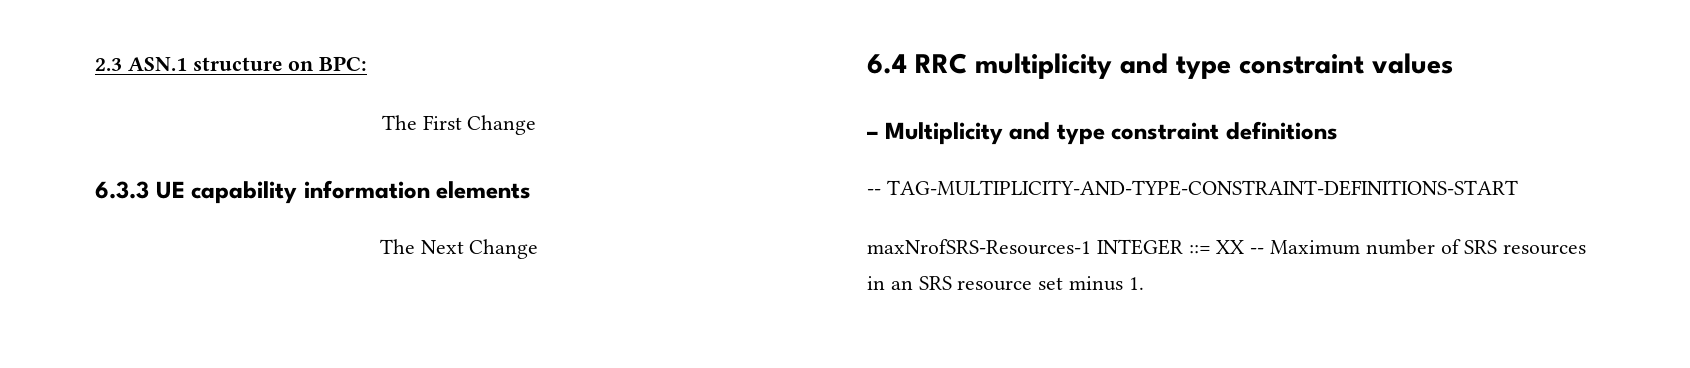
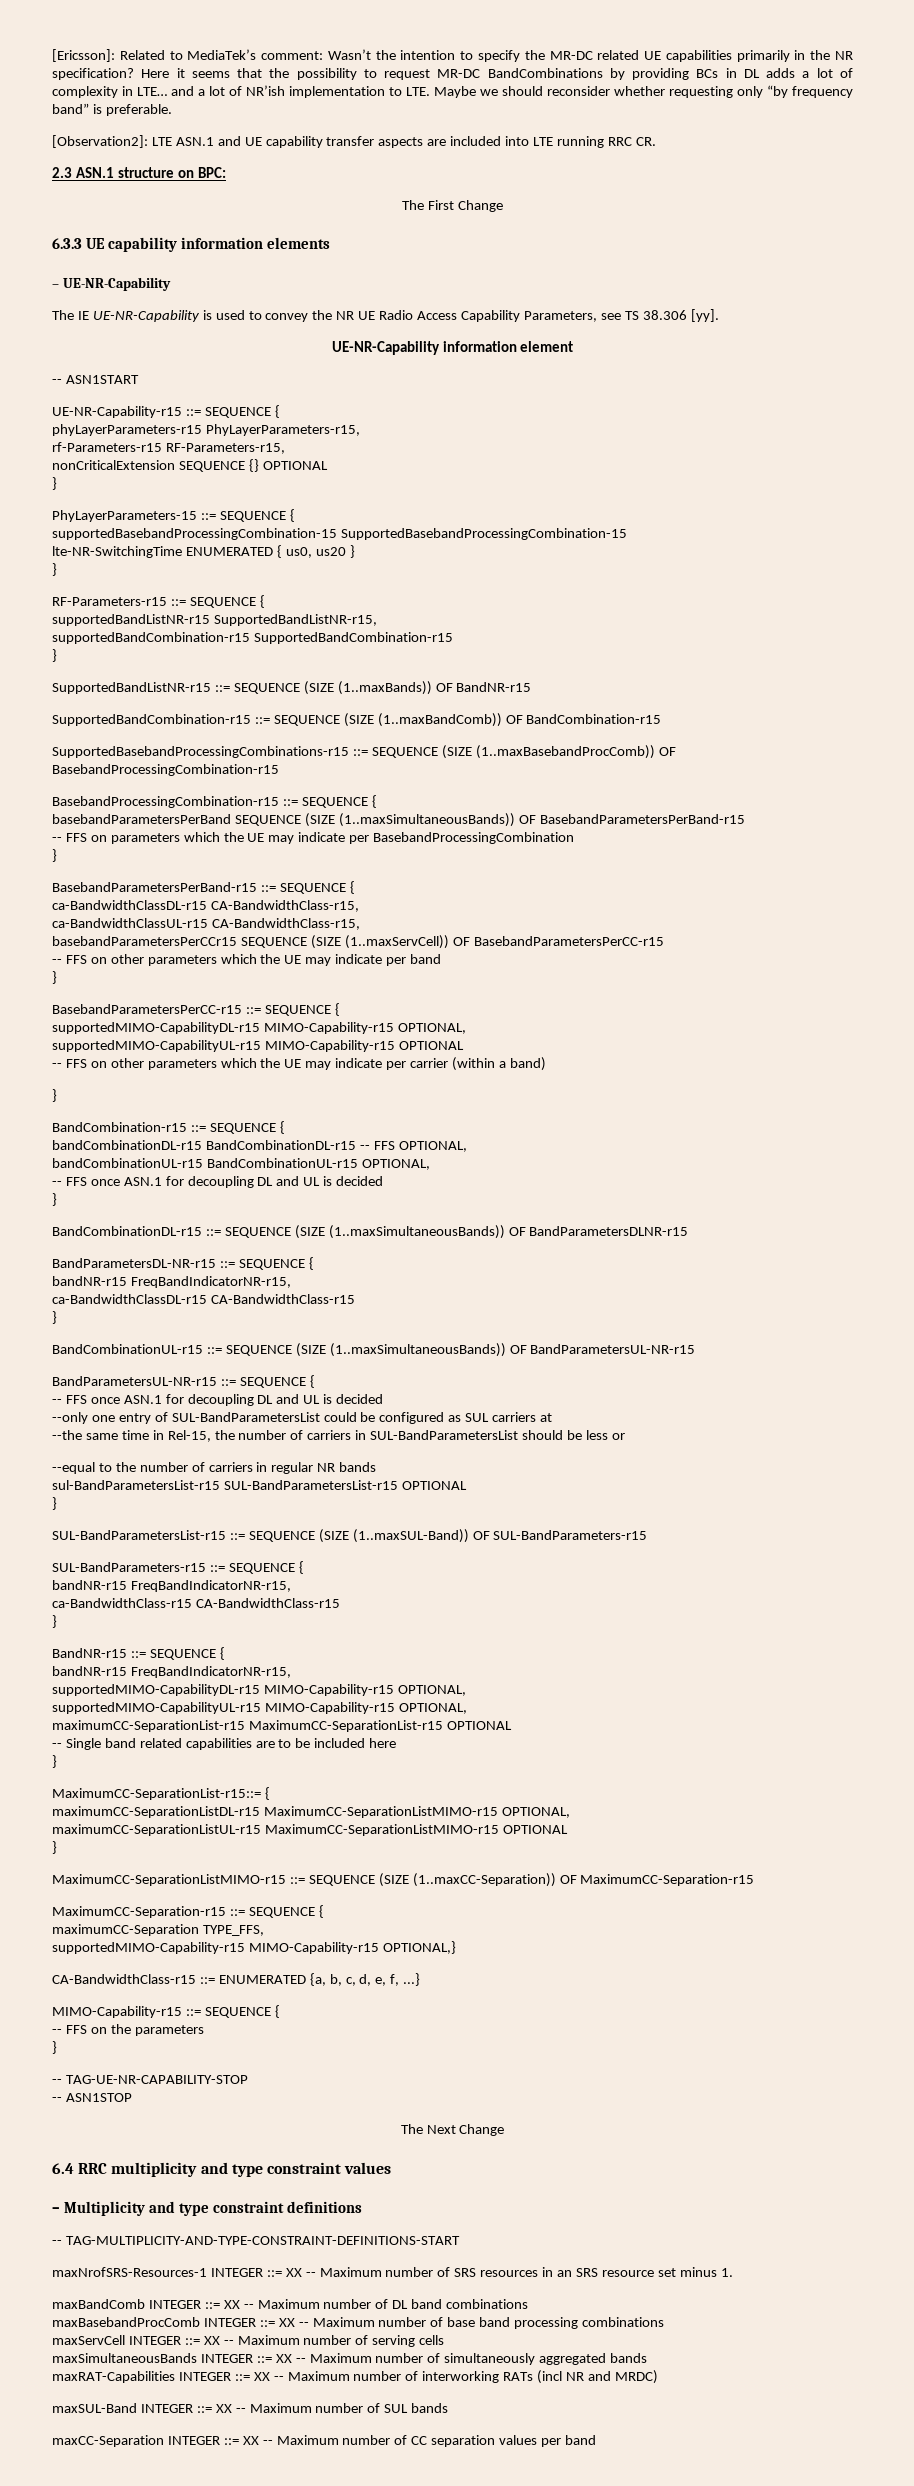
+ [Ericsson]: Related to MediaTek’s comment: Wasn’t the intention to specify the MR-DC related UE capabilities primarily in the NR specification? Here it seems that the possibility to request MR-DC BandCombinations by providing BCs in DL adds a lot of complexity in LTE… and a lot of NR’ish implementation to LTE. Maybe we should reconsider whether requesting only “by frequency band” is preferable.
+ [Observation2]: LTE ASN.1 and UE capability transfer aspects are included into LTE running RRC CR.
+ – UE-NR-Capability
+ The IE UE-NR-Capability is used to convey the NR UE Radio Access Capability Parameters, see TS 38.306 [yy].
+ UE-NR-Capability information element
+ -- ASN1START
+ UE-NR-Capability-r15 ::= SEQUENCE {
+ phyLayerParameters-r15 PhyLayerParameters-r15,
+ rf-Parameters-r15 RF-Parameters-r15,
+ nonCriticalExtension SEQUENCE {} OPTIONAL
+ }
+ PhyLayerParameters-15 ::= SEQUENCE {
+ supportedBasebandProcessingCombination-15 SupportedBasebandProcessingCombination-15
+ lte-NR-SwitchingTime ENUMERATED { us0, us20 }
+ }
+ RF-Parameters-r15 ::= SEQUENCE {
+ supportedBandListNR-r15 SupportedBandListNR-r15,
+ supportedBandCombination-r15 SupportedBandCombination-r15
+ }
+ SupportedBandListNR-r15 ::= SEQUENCE (SIZE (1..maxBands)) OF BandNR-r15
+ SupportedBandCombination-r15 ::= SEQUENCE (SIZE (1..maxBandComb)) OF BandCombination-r15
+ SupportedBasebandProcessingCombinations-r15 ::= SEQUENCE (SIZE (1..maxBasebandProcComb)) OF BasebandProcessingCombination-r15
+ BasebandProcessingCombination-r15 ::= SEQUENCE {
+ basebandParametersPerBand SEQUENCE (SIZE (1..maxSimultaneousBands)) OF BasebandParametersPerBand-r15
+ -- FFS on parameters which the UE may indicate per BasebandProcessingCombination
+ }
+ BasebandParametersPerBand-r15 ::= SEQUENCE {
+ ca-BandwidthClassDL-r15 CA-BandwidthClass-r15,
+ ca-BandwidthClassUL-r15 CA-BandwidthClass-r15,
+ basebandParametersPerCCr15 SEQUENCE (SIZE (1..maxServCell)) OF BasebandParametersPerCC-r15
+ -- FFS on other parameters which the UE may indicate per band
+ }
+ BasebandParametersPerCC-r15 ::= SEQUENCE {
+ supportedMIMO-CapabilityDL-r15 MIMO-Capability-r15 OPTIONAL,
+ supportedMIMO-CapabilityUL-r15 MIMO-Capability-r15 OPTIONAL
+ -- FFS on other parameters which the UE may indicate per carrier (within a band)
+ }
+ BandCombination-r15 ::= SEQUENCE {
+ bandCombinationDL-r15 BandCombinationDL-r15 -- FFS OPTIONAL,
+ bandCombinationUL-r15 BandCombinationUL-r15 OPTIONAL,
+ -- FFS once ASN.1 for decoupling DL and UL is decided
+ }
+ BandCombinationDL-r15 ::= SEQUENCE (SIZE (1..maxSimultaneousBands)) OF BandParametersDLNR-r15
+ BandParametersDL-NR-r15 ::= SEQUENCE {
+ bandNR-r15 FreqBandIndicatorNR-r15,
+ ca-BandwidthClassDL-r15 CA-BandwidthClass-r15
+ }
+ BandCombinationUL-r15 ::= SEQUENCE (SIZE (1..maxSimultaneousBands)) OF BandParametersUL-NR-r15
+ BandParametersUL-NR-r15 ::= SEQUENCE {
+ -- FFS once ASN.1 for decoupling DL and UL is decided
+ --only one entry of SUL-BandParametersList could be configured as SUL carriers at
+ --the same time in Rel-15, the number of carriers in SUL-BandParametersList should be less or
+ --equal to the number of carriers in regular NR bands
+ sul-BandParametersList-r15 SUL-BandParametersList-r15 OPTIONAL
+ }
+ SUL-BandParametersList-r15 ::= SEQUENCE (SIZE (1..maxSUL-Band)) OF SUL-BandParameters-r15
+ SUL-BandParameters-r15 ::= SEQUENCE {
+ bandNR-r15 FreqBandIndicatorNR-r15,
+ ca-BandwidthClass-r15 CA-BandwidthClass-r15
+ }
+ BandNR-r15 ::= SEQUENCE {
+ bandNR-r15 FreqBandIndicatorNR-r15,
+ supportedMIMO-CapabilityDL-r15 MIMO-Capability-r15 OPTIONAL,
+ supportedMIMO-CapabilityUL-r15 MIMO-Capability-r15 OPTIONAL,
+ maximumCC-SeparationList-r15 MaximumCC-SeparationList-r15 OPTIONAL
+ -- Single band related capabilities are to be included here
+ }
+ MaximumCC-SeparationList-r15::= {
+ maximumCC-SeparationListDL-r15 MaximumCC-SeparationListMIMO-r15 OPTIONAL,
+ maximumCC-SeparationListUL-r15 MaximumCC-SeparationListMIMO-r15 OPTIONAL
+ }
+ MaximumCC-SeparationListMIMO-r15 ::= SEQUENCE (SIZE (1..maxCC-Separation)) OF MaximumCC-Separation-r15
+ MaximumCC-Separation-r15 ::= SEQUENCE {
+ maximumCC-Separation TYPE_FFS,
+ supportedMIMO-Capability-r15 MIMO-Capability-r15 OPTIONAL,}
+ CA-BandwidthClass-r15 ::= ENUMERATED {a, b, c, d, e, f, ...}
+ MIMO-Capability-r15 ::= SEQUENCE {
+ -- FFS on the parameters
+ }
+ -- TAG-UE-NR-CAPABILITY-STOP
+ -- ASN1STOP
+ maxBandComb INTEGER ::= XX -- Maximum number of DL band combinations
+ maxBasebandProcComb INTEGER ::= XX -- Maximum number of base band processing combinations
+ maxServCell INTEGER ::= XX -- Maximum number of serving cells
+ maxSimultaneousBands INTEGER ::= XX -- Maximum number of simultaneously aggregated bands
+ maxRAT-Capabilities INTEGER ::= XX -- Maximum number of interworking RATs (incl NR and MRDC)
+ maxSUL-Band INTEGER ::= XX -- Maximum number of SUL bands
+ maxCC-Separation INTEGER ::= XX -- Maximum number of CC separation values per band

